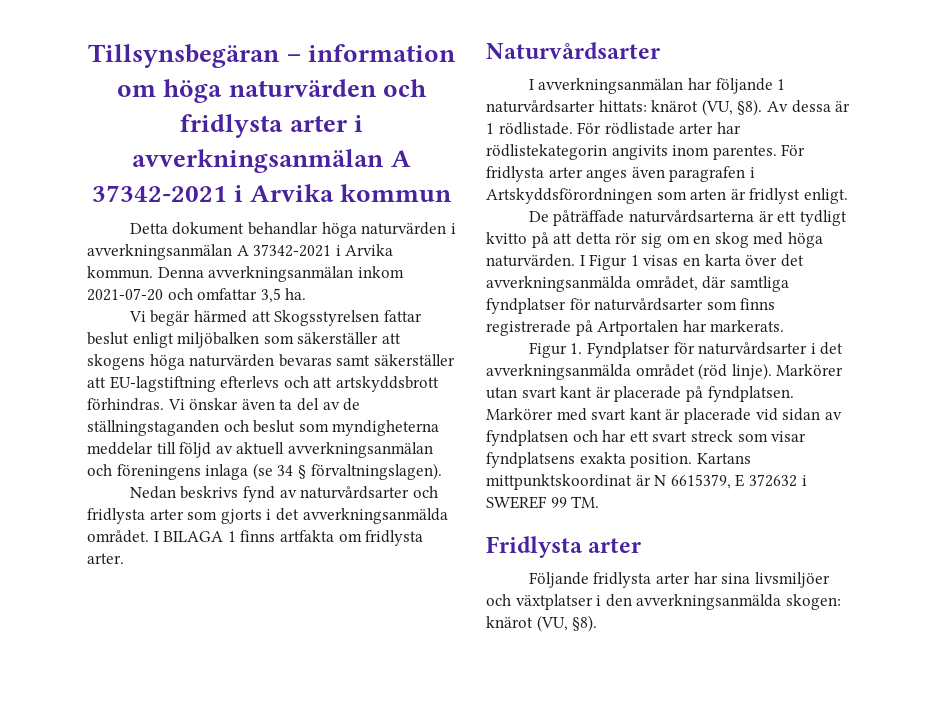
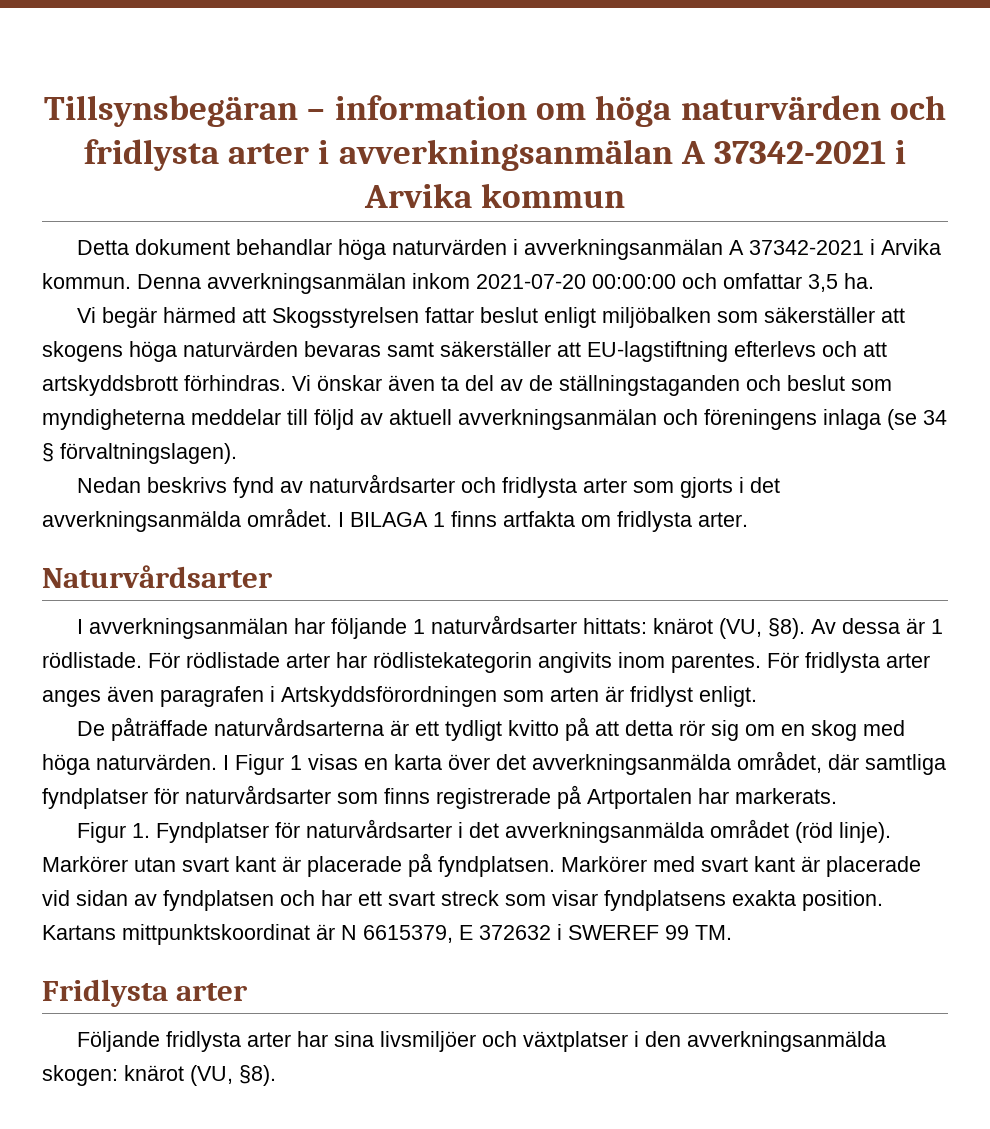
- Denna avverkningsanmälan inkom 2021-07-20 och omfattar 3,5 ha.
+ Denna avverkningsanmälan inkom 2021-07-20 00:00:00 och omfattar 3,5 ha.

